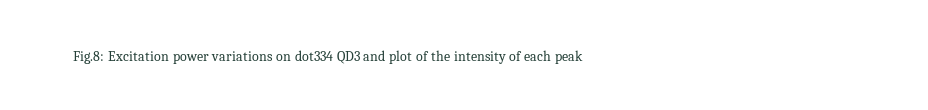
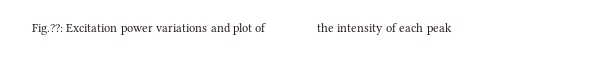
- Fig.8: Excitation power variations on dot334 QD3 and plot of the intensity of each peak
+ Fig.??: Excitation power variations and plot of the intensity of each peak

